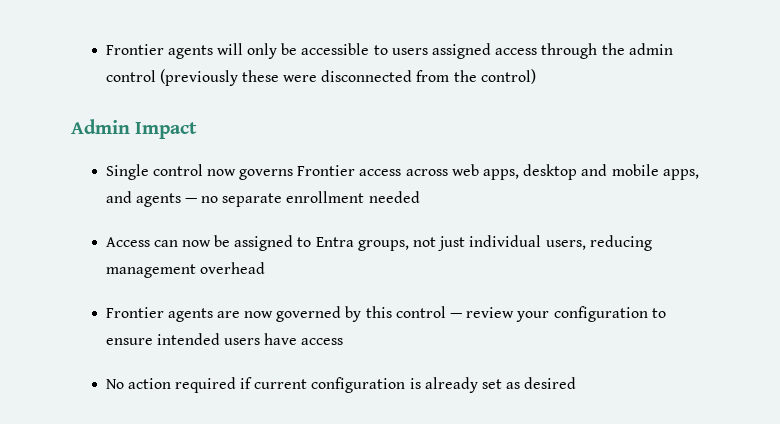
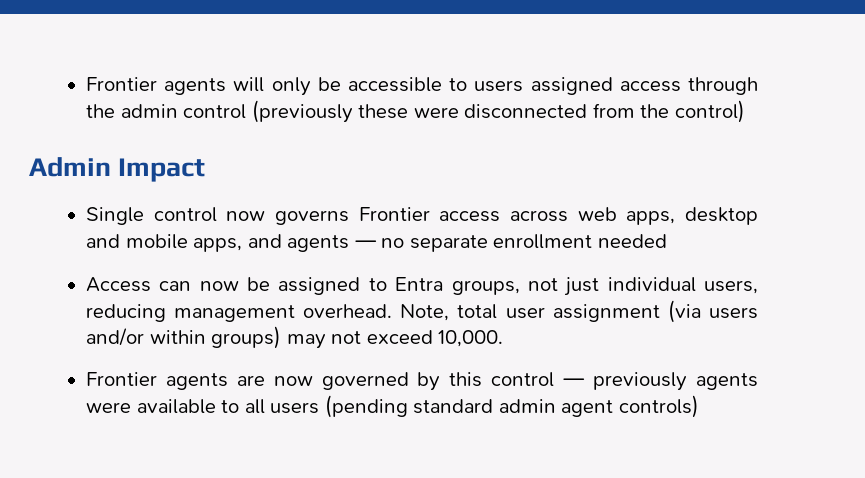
- Access can now be assigned to Entra groups, not just individual users, reducing management overhead
+ Access can now be assigned to Entra groups, not just individual users, reducing management overhead. Note, total user assignment (via users and/or within groups) may not exceed 10,000.
- Frontier agents are now governed by this control — review your configuration to ensure intended users have access
- No action required if current configuration is already set as desired
+ Frontier agents are now governed by this control — previously agents were available to all users (pending standard admin agent controls)

